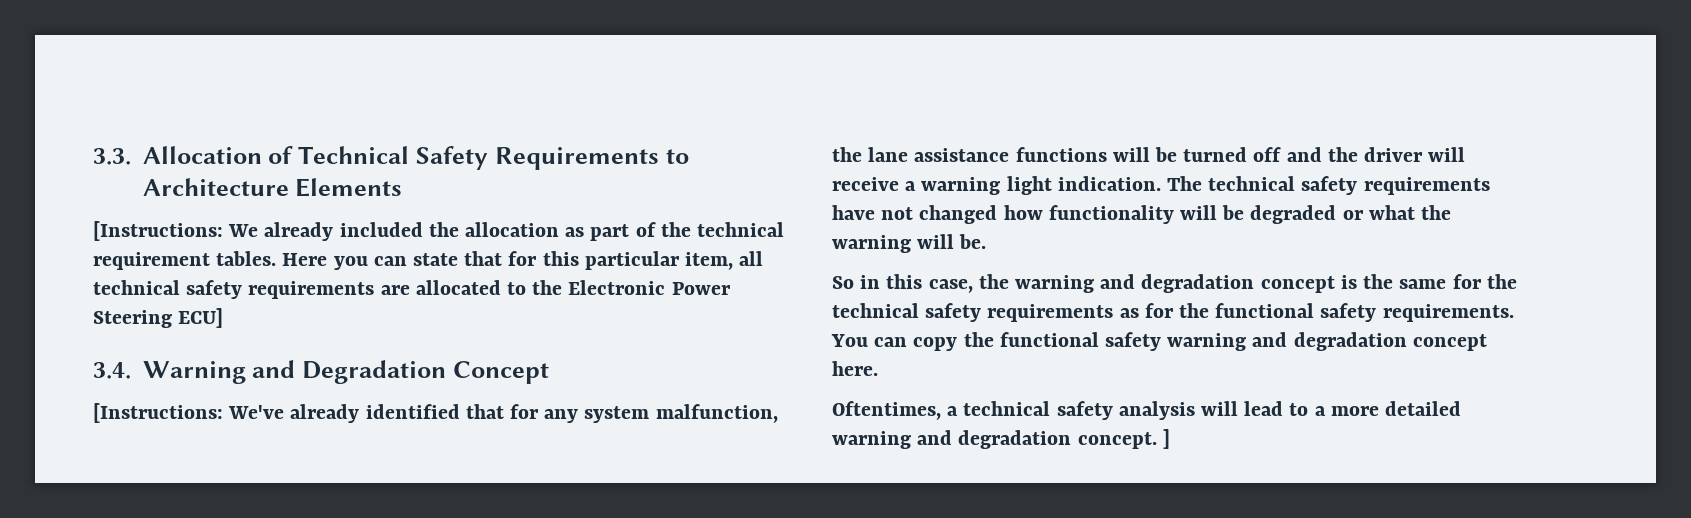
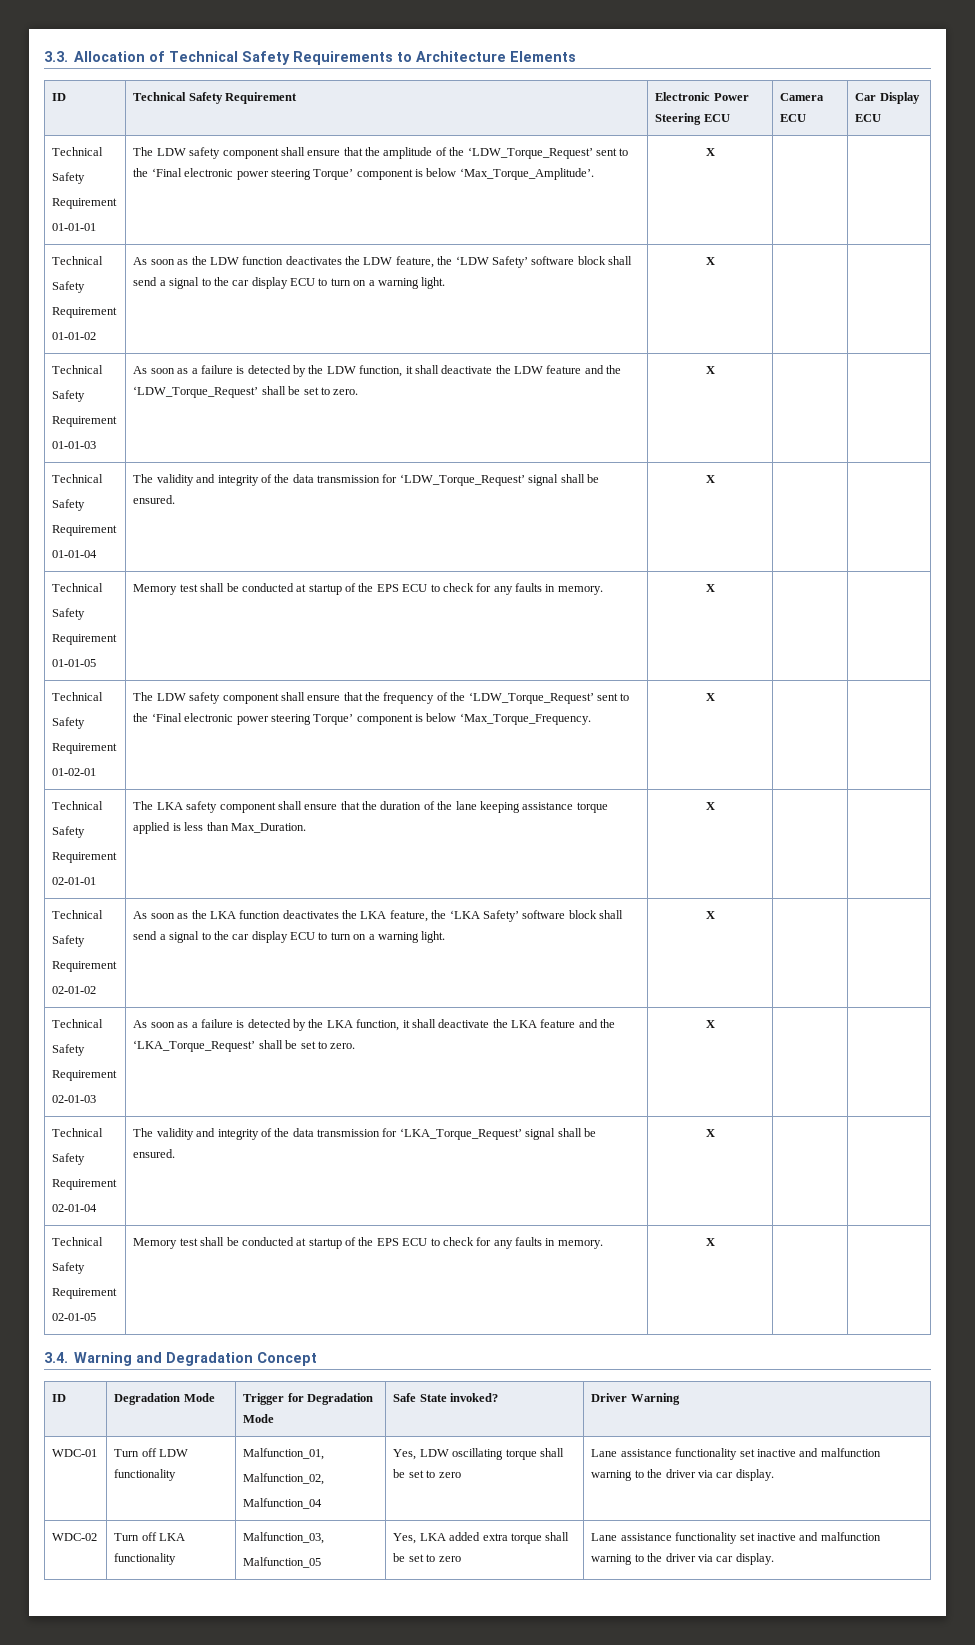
- [Instructions: We already included the allocation as part of the technical requirement tables. Here you can state that for this particular item, all technical safety requirements are allocated to the Electronic Power Steering ECU]
+ ID | Technical Safety Requirement | Electronic Power Steering ECU | Camera ECU | Car Display ECU
+ Technical
+ Safety
+ Requirement
+ 01-01-01 | The LDW safety component shall ensure that the amplitude of the ‘LDW_Torque_Request’ sent to the ‘Final electronic power steering Torque’ component is below ‘Max_Torque_Amplitude’. | X | |
+ Technical
+ Safety
+ Requirement
+ 01-01-02 | As soon as the LDW function deactivates the LDW feature, the ‘LDW Safety’ software block shall send a signal to the car display ECU to turn on a warning light. | X | |
+ Technical
+ Safety
+ Requirement
+ 01-01-03 | As soon as a failure is detected by the LDW function, it shall deactivate the LDW feature and the ‘LDW_Torque_Request’ shall be set to zero. | X | |
+ Technical
+ Safety
+ Requirement
+ 01-01-04 | The validity and integrity of the data transmission for ‘LDW_Torque_Request’ signal shall be ensured. | X | |
+ Technical
+ Safety
+ Requirement
+ 01-01-05 | Memory test shall be conducted at startup of the EPS ECU to check for any faults in memory. | X | |
+ Technical
+ Safety
+ Requirement
+ 01-02-01 | The LDW safety component shall ensure that the frequency of the ‘LDW_Torque_Request’ sent to the ‘Final electronic power steering Torque’ component is below ‘Max_Torque_Frequency. | X | |
+ Technical
+ Safety
+ Requirement
+ 02-01-01 | The LKA safety component shall ensure that the duration of the lane keeping assistance torque applied is less than Max_Duration. | X | |
+ Technical
+ Safety
+ Requirement
+ 02-01-02 | As soon as the LKA function deactivates the LKA feature, the ‘LKA Safety’ software block shall send a signal to the car display ECU to turn on a warning light. | X | |
+ Technical
+ Safety
+ Requirement
+ 02-01-03 | As soon as a failure is detected by the LKA function, it shall deactivate the LKA feature and the ‘LKA_Torque_Request’ shall be set to zero. | X | |
+ Technical
+ Safety
+ Requirement
+ 02-01-04 | The validity and integrity of the data transmission for ‘LKA_Torque_Request’ signal shall be ensured. | X | |
+ Technical
+ Safety
+ Requirement
+ 02-01-05 | Memory test shall be conducted at startup of the EPS ECU to check for any faults in memory. | X | |
- [Instructions: We've already identified that for any system malfunction, the lane assistance functions will be turned off and the driver will receive a warning light indication. The technical safety requirements have not changed how functionality will be degraded or what the warning will be.
- So in this case, the warning and degradation concept is the same for the technical safety requirements as for the functional safety requirements. You can copy the functional safety warning and degradation concept here.
- Oftentimes, a technical safety analysis will lead to a more detailed warning and degradation concept. ]
+ ID | Degradation Mode | Trigger for Degradation Mode | Safe State invoked? | Driver Warning
+ WDC-01 | Turn off LDW functionality | Malfunction_01,
+ Malfunction_02,
+ Malfunction_04 | Yes, LDW oscillating torque shall be set to zero | Lane assistance functionality set inactive and malfunction warning to the driver via car display.
+ WDC-02 | Turn off LKA functionality | Malfunction_03,
+ Malfunction_05 | Yes, LKA added extra torque shall be set to zero | Lane assistance functionality set inactive and malfunction warning to the driver via car display.

